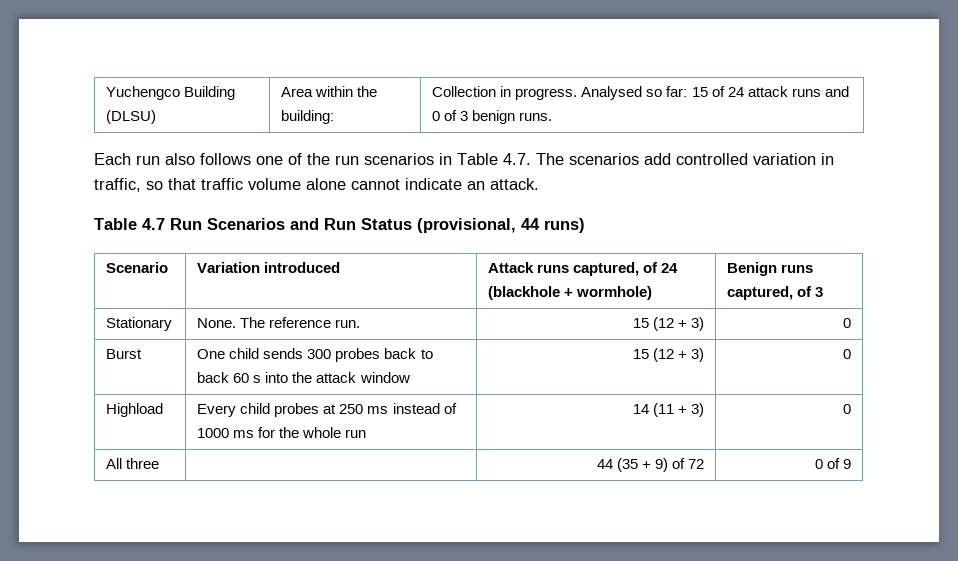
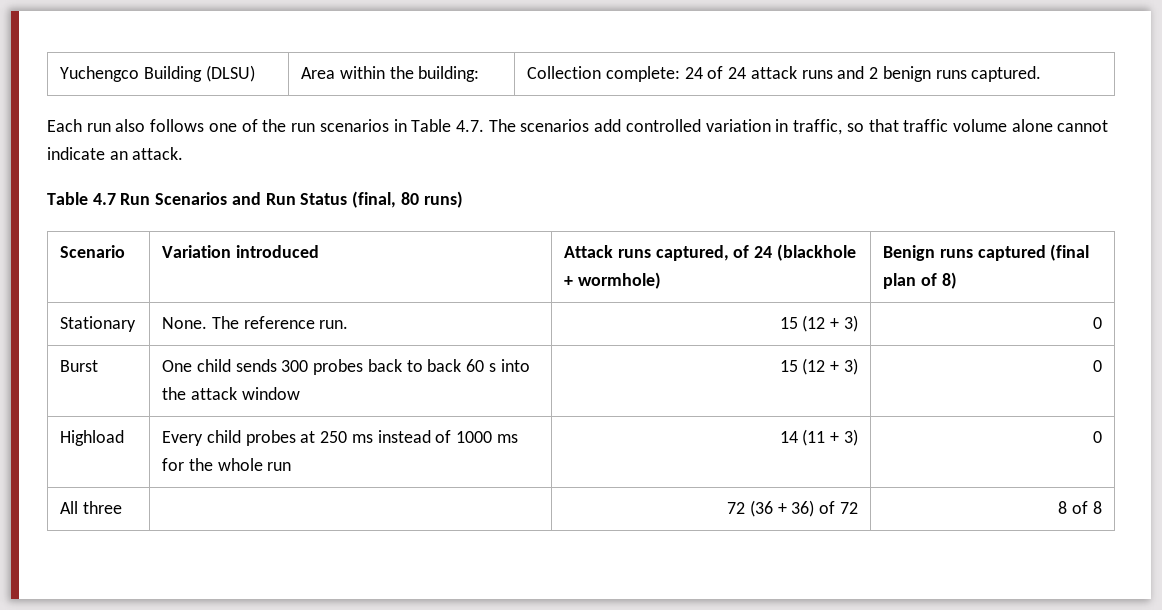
- Yuchengco Building (DLSU) | Area within the building: | Collection in progress. Analysed so far: 15 of 24 attack runs and 0 of 3 benign runs.
+ Yuchengco Building (DLSU) | Area within the building: | Collection complete: 24 of 24 attack runs and 2 benign runs captured.
- Table 4.7 Run Scenarios and Run Status (provisional, 44 runs)
+ Table 4.7 Run Scenarios and Run Status (final, 80 runs)
- Scenario | Variation introduced | Attack runs captured, of 24 (blackhole + wormhole) | Benign runs captured, of 3
+ Scenario | Variation introduced | Attack runs captured, of 24 (blackhole + wormhole) | Benign runs captured (final plan of 8)
- All three | | 44 (35 + 9) of 72 | 0 of 9
+ All three | | 72 (36 + 36) of 72 | 8 of 8

